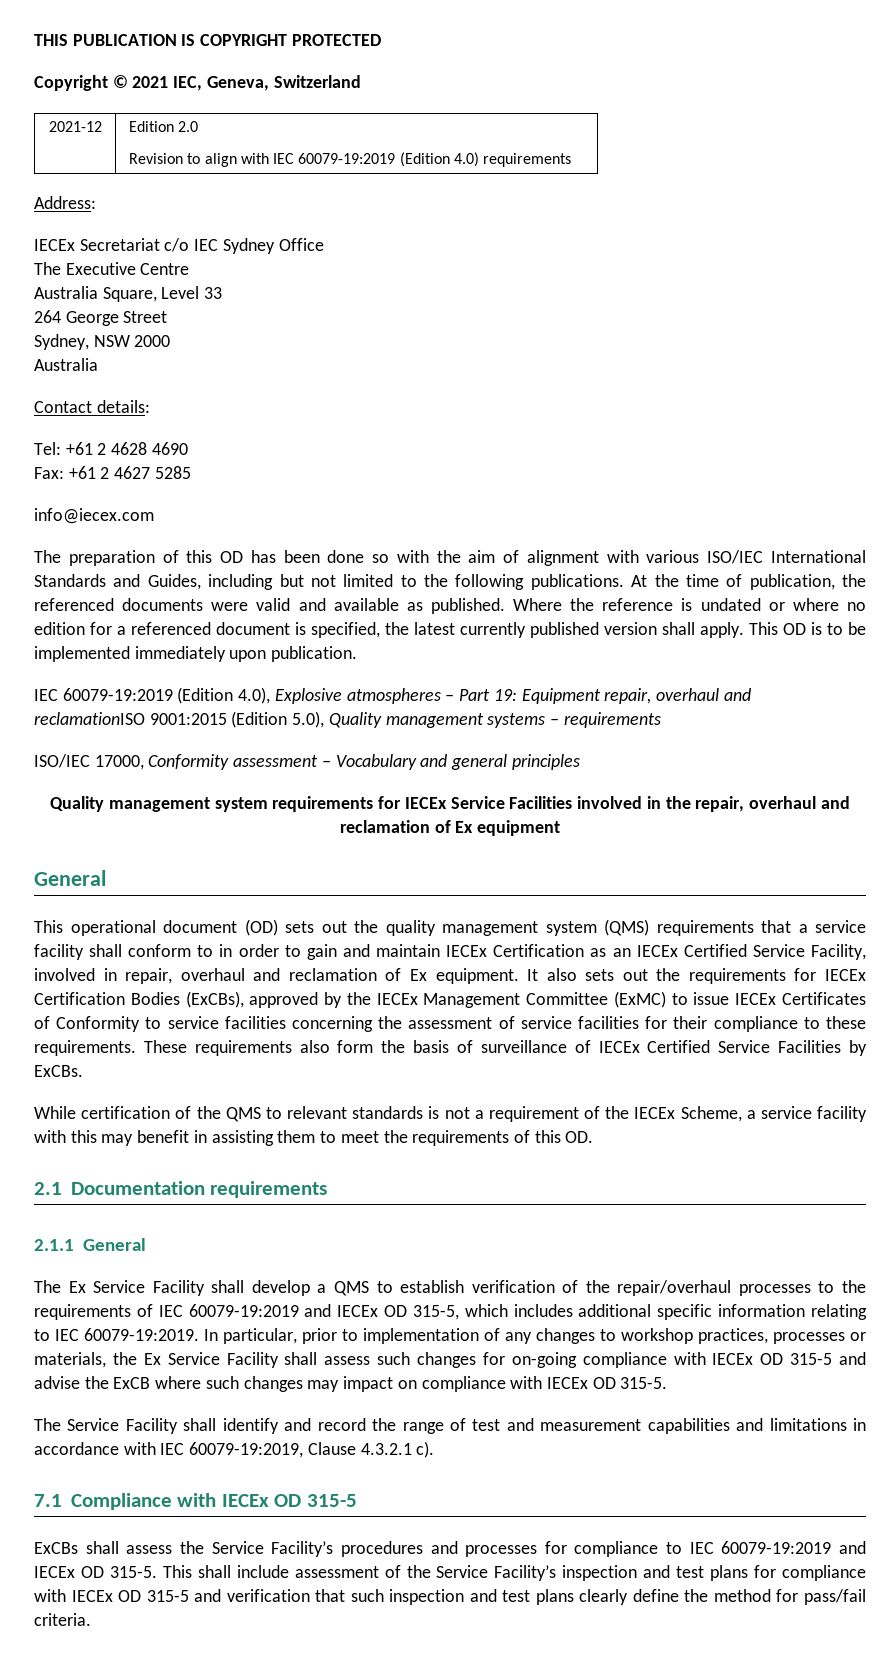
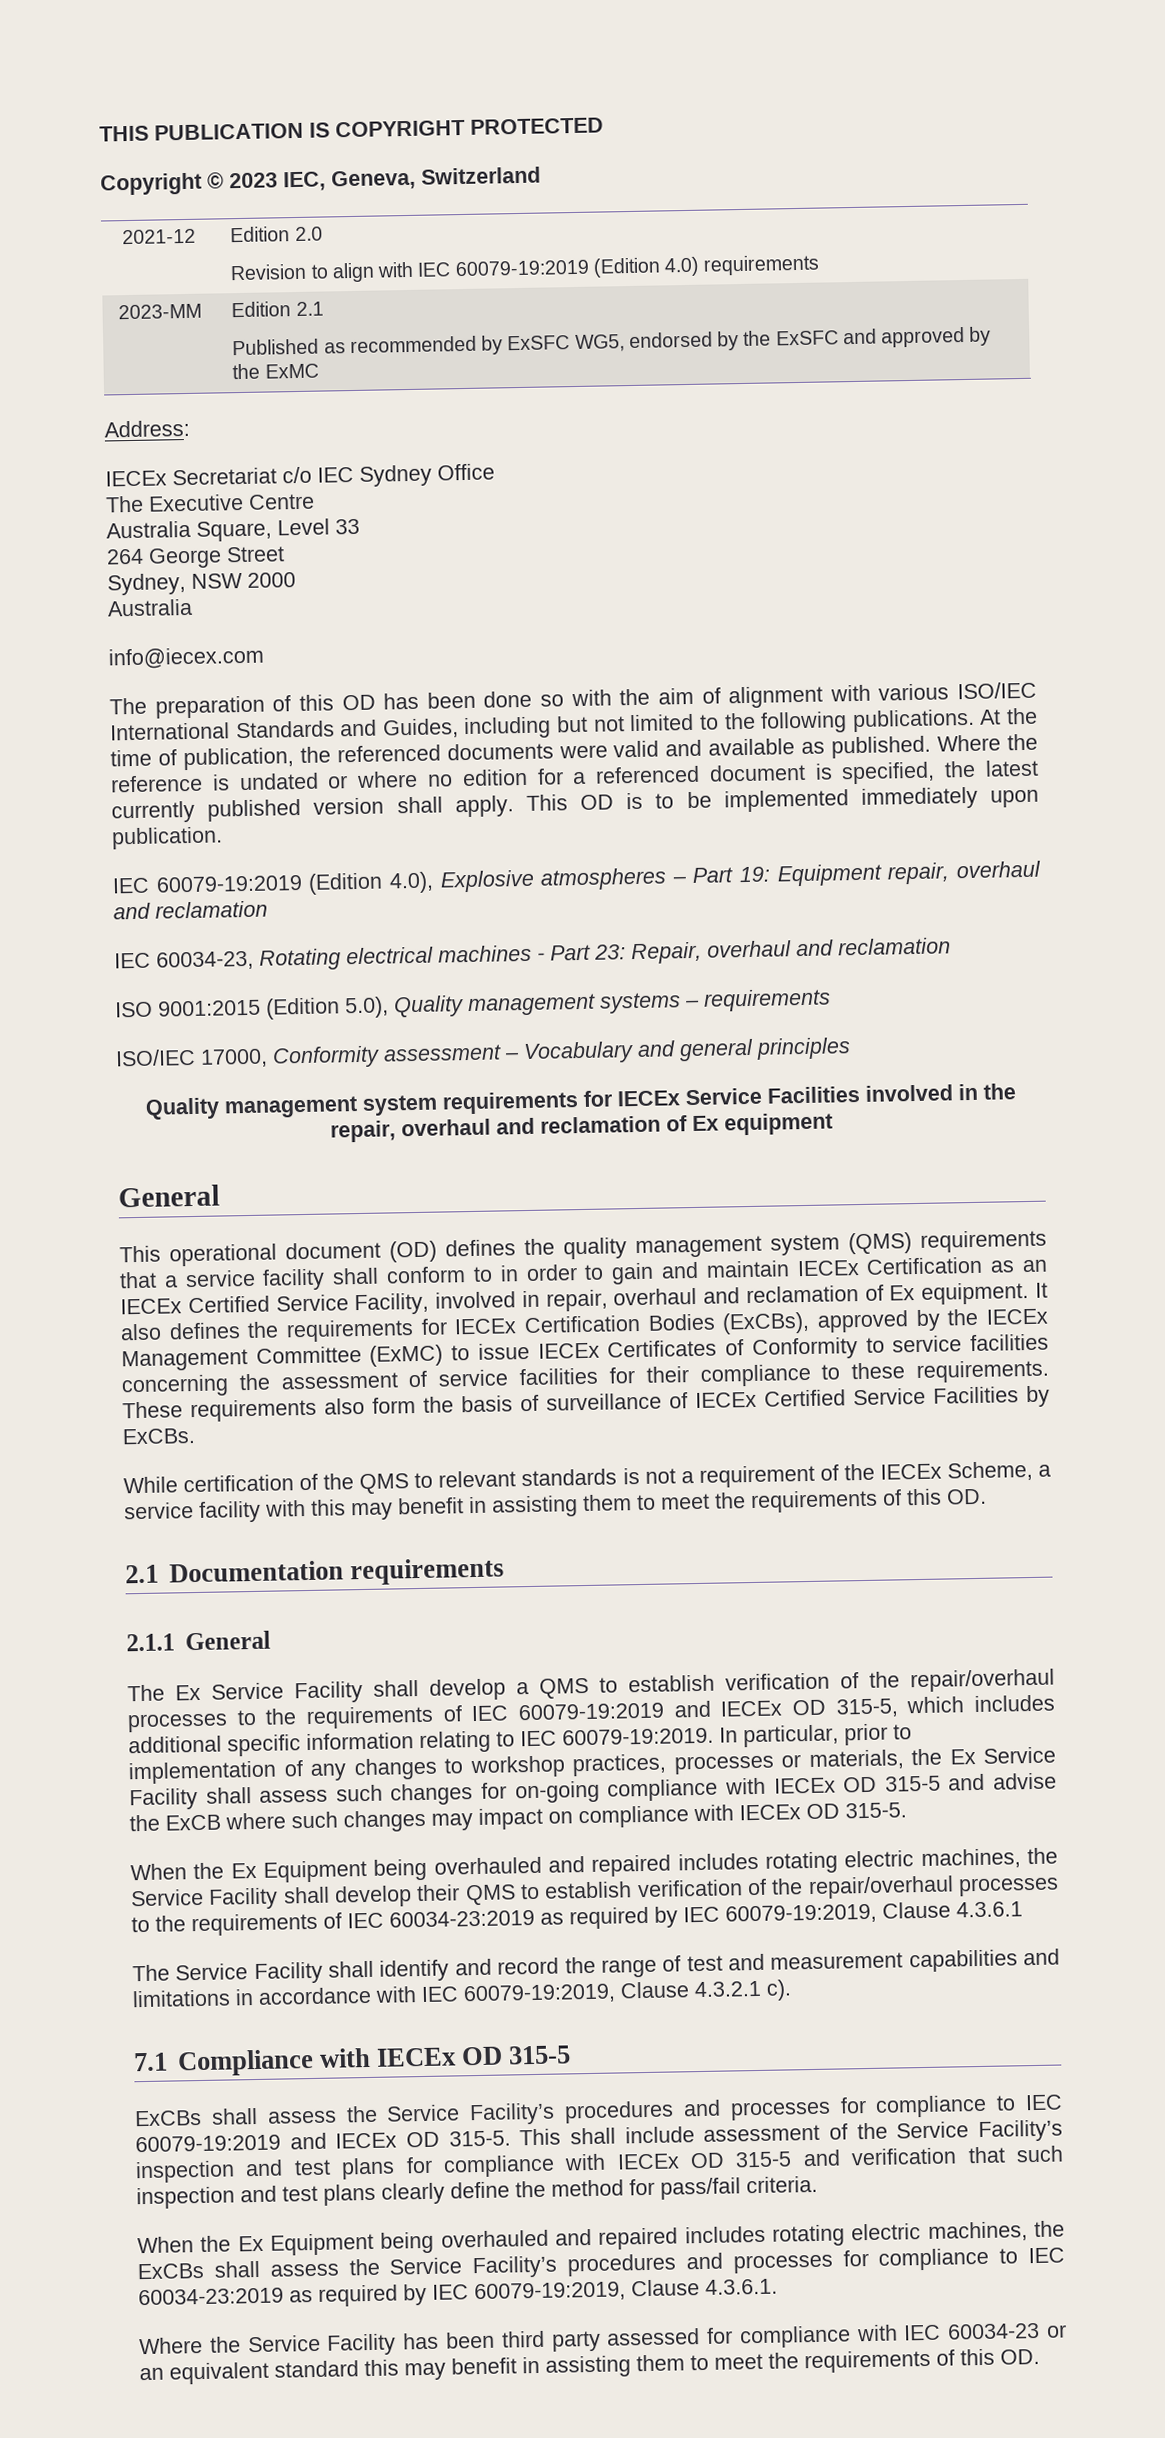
- Copyright © 2021 IEC, Geneva, Switzerland
+ Copyright © 2023 IEC, Geneva, Switzerland
+ 2023-MM | Edition 2.1
+ Published as recommended by ExSFC WG5, endorsed by the ExSFC and approved by the ExMC
- Contact details:
- Tel: +61 2 4628 4690
- Fax: +61 2 4627 5285
- IEC 60079-19:2019 (Edition 4.0), Explosive atmospheres – Part 19: Equipment repair, overhaul and reclamationISO 9001:2015 (Edition 5.0), Quality management systems – requirements
+ IEC 60079-19:2019 (Edition 4.0), Explosive atmospheres – Part 19: Equipment repair, overhaul and reclamation
+ IEC 60034-23, Rotating electrical machines - Part 23: Repair, overhaul and reclamation
+ ISO 9001:2015 (Edition 5.0), Quality management systems – requirements
- This operational document (OD) sets out the quality management system (QMS) requirements that a service facility shall conform to in order to gain and maintain IECEx Certification as an IECEx Certified Service Facility, involved in repair, overhaul and reclamation of Ex equipment.
+ This operational document (OD) defines the quality management system (QMS) requirements that a service facility shall conform to in order to gain and maintain IECEx Certification as an IECEx Certified Service Facility, involved in repair, overhaul and reclamation of Ex equipment.
- It also sets out the requirements for IECEx Certification Bodies (ExCBs), approved by the IECEx Management Committee (ExMC) to issue IECEx Certificates of Conformity to service facilities concerning the assessment of service facilities for their compliance to these requirements.
+ It also defines the requirements for IECEx Certification Bodies (ExCBs), approved by the IECEx Management Committee (ExMC) to issue IECEx Certificates of Conformity to service facilities concerning the assessment of service facilities for their compliance to these requirements.
+ When the Ex Equipment being overhauled and repaired includes rotating electric machines, the Service Facility shall develop their QMS to establish verification of the repair/overhaul processes to the requirements of IEC 60034-23:2019 as required by IEC 60079-19:2019, Clause 4.3.6.1
+ When the Ex Equipment being overhauled and repaired includes rotating electric machines, the ExCBs shall assess the Service Facility’s procedures and processes for compliance to IEC 60034-23:2019 as required by IEC 60079-19:2019, Clause 4.3.6.1.
+ Where the Service Facility has been third party assessed for compliance with IEC 60034-23 or an equivalent standard this may benefit in assisting them to meet the requirements of this OD.

